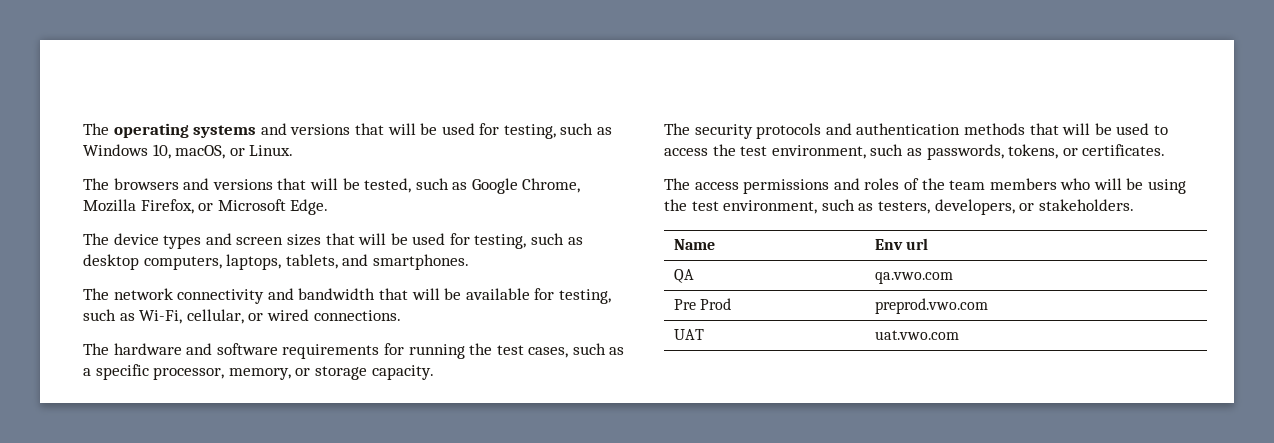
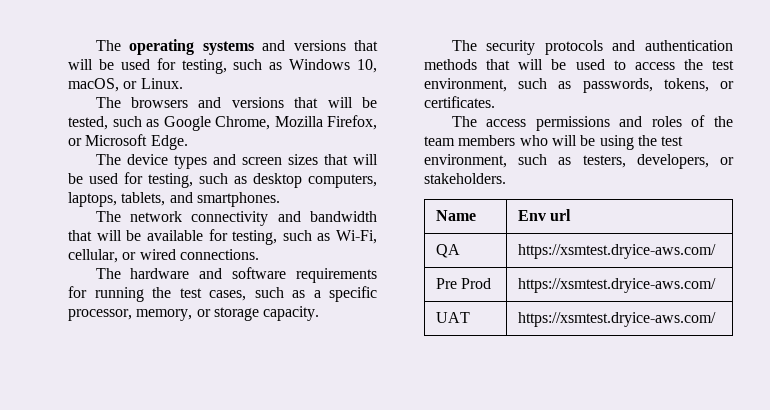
- QA | qa.vwo.com
+ QA | https://xsmtest.dryice-aws.com/
- Pre Prod | preprod.vwo.com
+ Pre Prod | https://xsmtest.dryice-aws.com/
- UAT | uat.vwo.com
+ UAT | https://xsmtest.dryice-aws.com/

